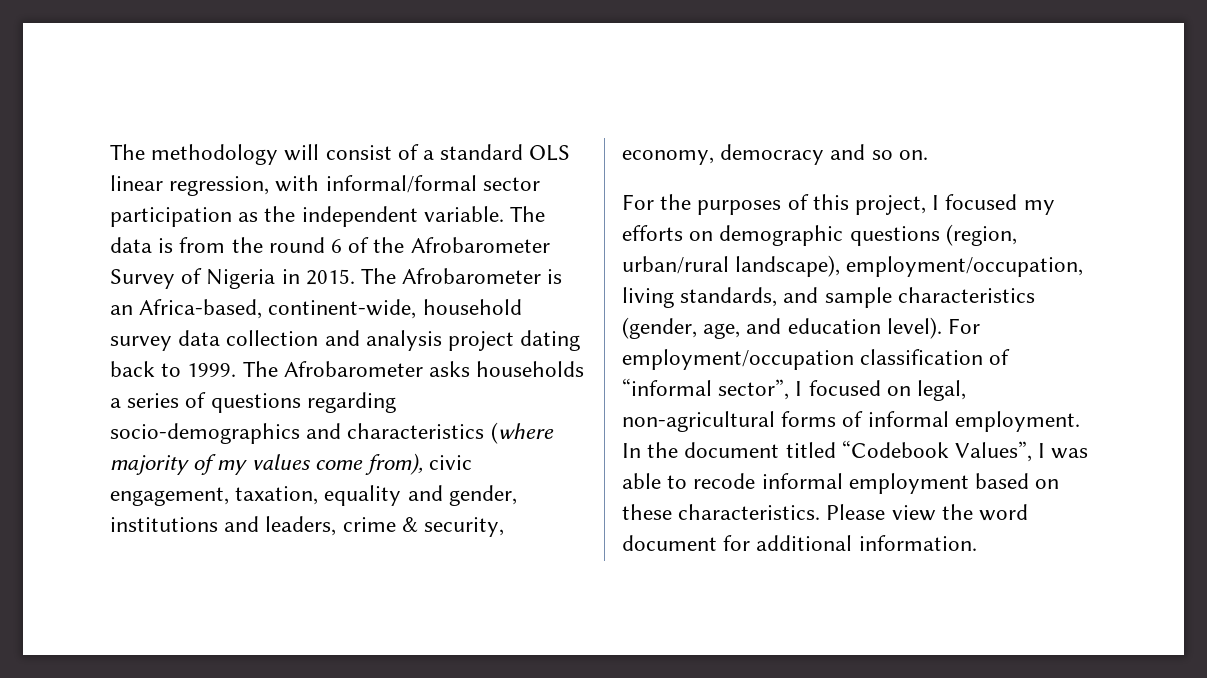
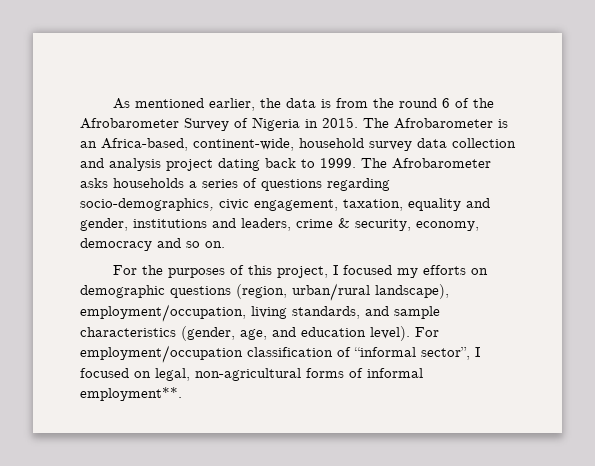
- The methodology will consist of a standard OLS linear regression, with informal/formal sector participation as the independent variable. The data is from the round 6 of the Afrobarometer Survey of Nigeria in 2015.
+ As mentioned earlier, the data is from the round 6 of the Afrobarometer Survey of Nigeria in 2015.
- The Afrobarometer asks households a series of questions regarding socio-demographics and characteristics (where majority of my values come from), civic engagement, taxation, equality and gender, institutions and leaders, crime & security, economy, democracy and so on.
+ The Afrobarometer asks households a series of questions regarding socio-demographics, civic engagement, taxation, equality and gender, institutions and leaders, crime & security, economy, democracy and so on.
- For employment/occupation classification of “informal sector”, I focused on legal, non-agricultural forms of informal employment. In the document titled “Codebook Values”, I was able to recode informal employment based on these characteristics. Please view the word document for additional information.
+ For employment/occupation classification of “informal sector”, I focused on legal, non-agricultural forms of informal employment**.

